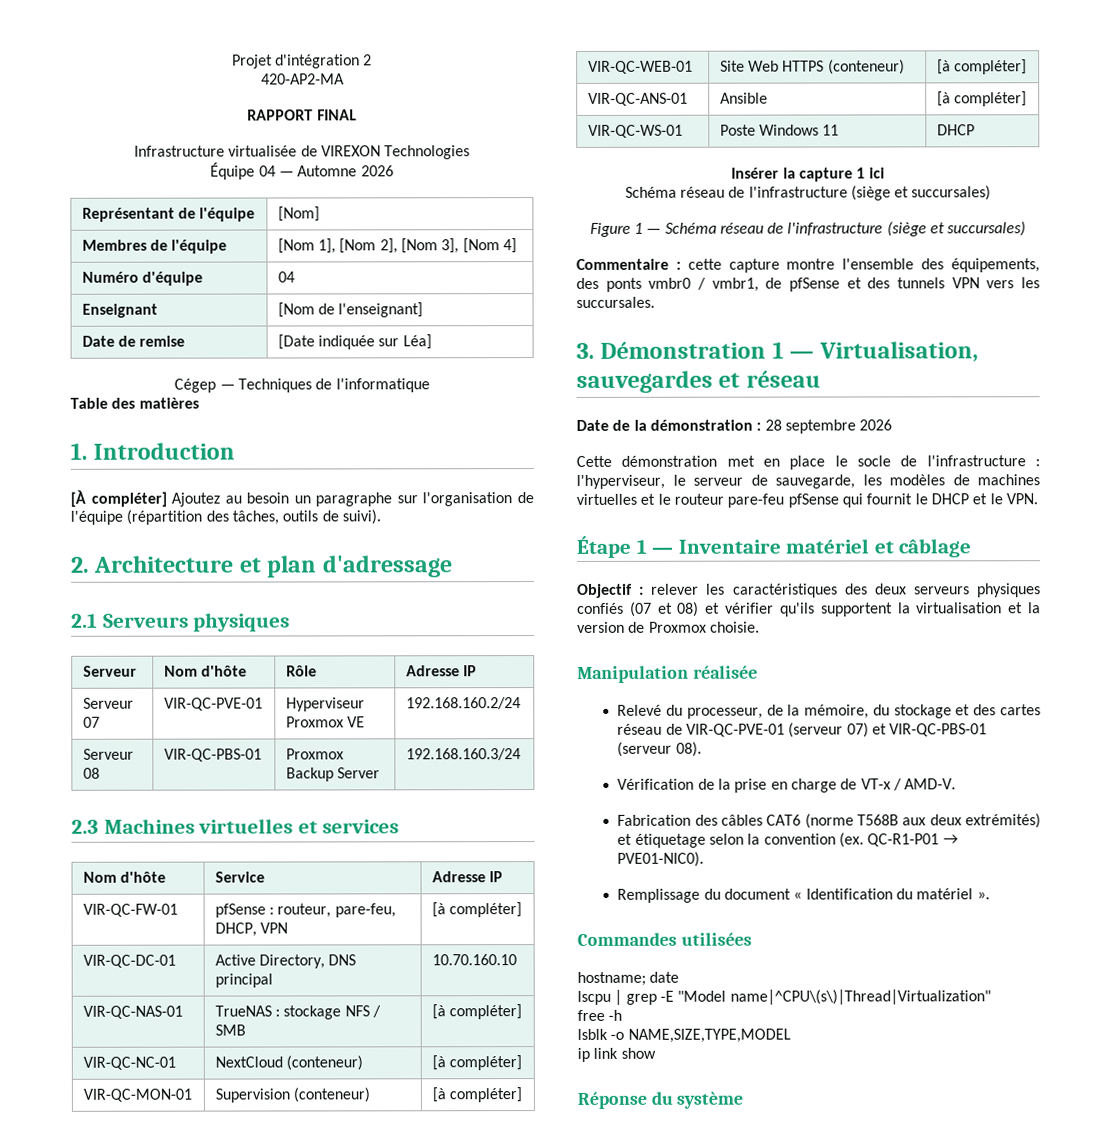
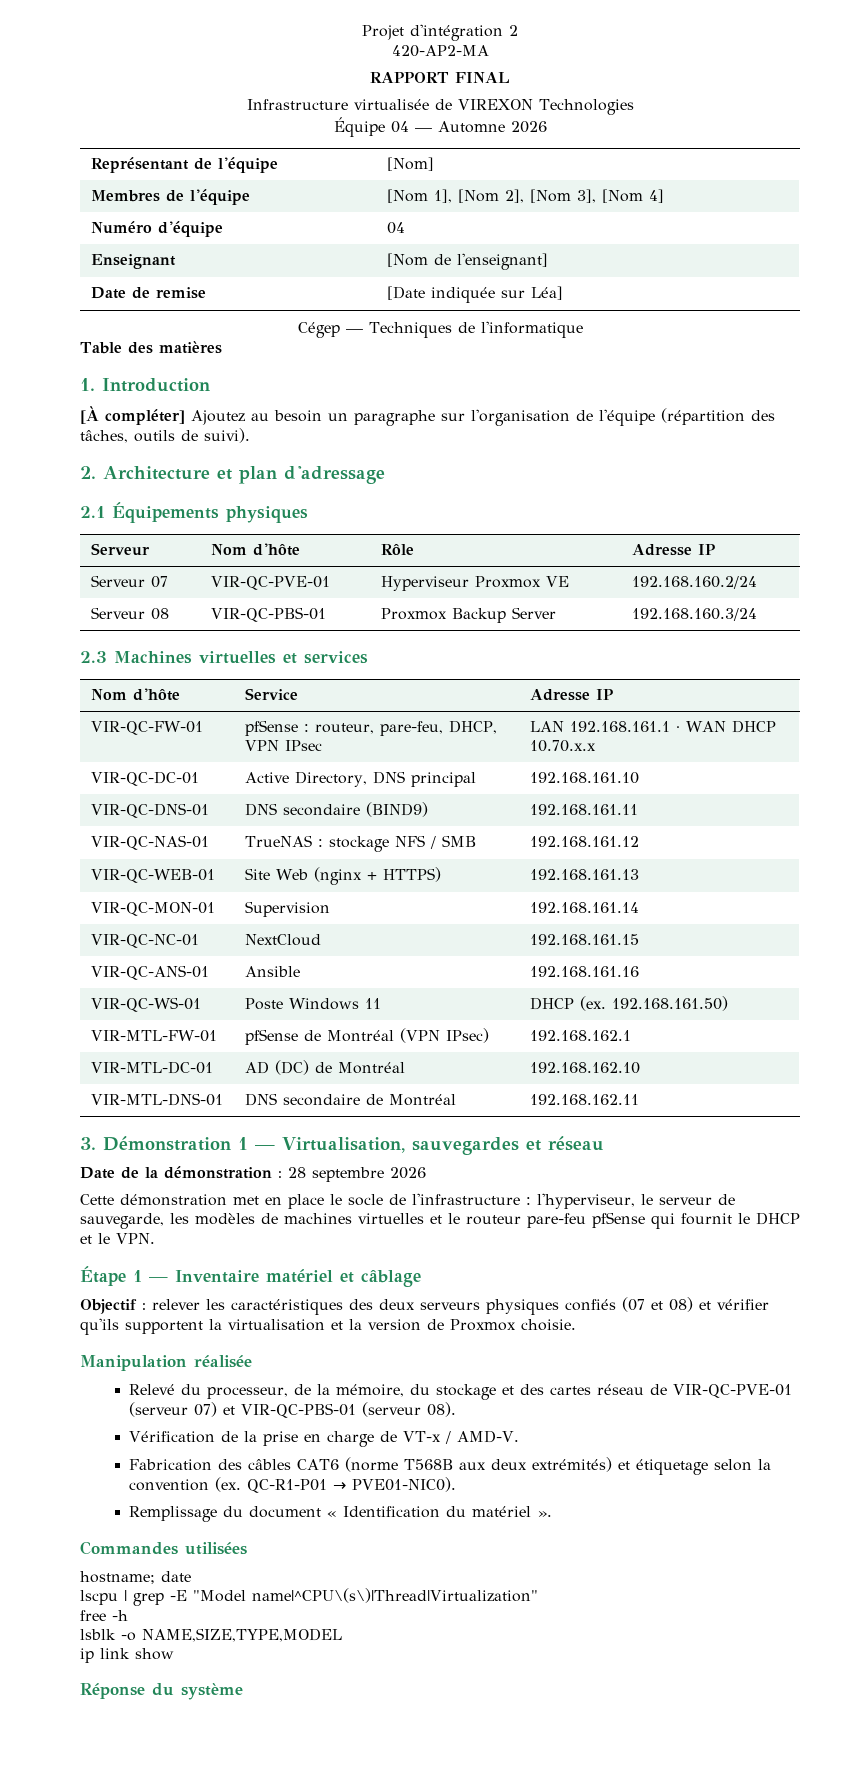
- 2.1 Serveurs physiques
+ 2.1 Équipements physiques
- VIR-QC-FW-01 | pfSense : routeur, pare-feu, DHCP, VPN | [à compléter]
+ VIR-QC-FW-01 | pfSense : routeur, pare-feu, DHCP, VPN IPsec | LAN 192.168.161.1 · WAN DHCP 10.70.x.x
- VIR-QC-DC-01 | Active Directory, DNS principal | 10.70.160.10
+ VIR-QC-DC-01 | Active Directory, DNS principal | 192.168.161.10
+ VIR-QC-DNS-01 | DNS secondaire (BIND9) | 192.168.161.11
- VIR-QC-NAS-01 | TrueNAS : stockage NFS / SMB | [à compléter]
- VIR-QC-NC-01 | NextCloud (conteneur) | [à compléter]
- VIR-QC-MON-01 | Supervision (conteneur) | [à compléter]
- VIR-QC-WEB-01 | Site Web HTTPS (conteneur) | [à compléter]
+ VIR-QC-NAS-01 | TrueNAS : stockage NFS / SMB | 192.168.161.12
+ VIR-QC-WEB-01 | Site Web (nginx + HTTPS) | 192.168.161.13
+ VIR-QC-MON-01 | Supervision | 192.168.161.14
+ VIR-QC-NC-01 | NextCloud | 192.168.161.15
- VIR-QC-ANS-01 | Ansible | [à compléter]
+ VIR-QC-ANS-01 | Ansible | 192.168.161.16
- VIR-QC-WS-01 | Poste Windows 11 | DHCP
- Insérer la capture 1 ici
- Schéma réseau de l'infrastructure (siège et succursales)
- Figure 1 — Schéma réseau de l'infrastructure (siège et succursales)
- Commentaire : cette capture montre l'ensemble des équipements, des ponts vmbr0 / vmbr1, de pfSense et des tunnels VPN vers les succursales.
+ VIR-QC-WS-01 | Poste Windows 11 | DHCP (ex. 192.168.161.50)
+ VIR-MTL-FW-01 | pfSense de Montréal (VPN IPsec) | 192.168.162.1
+ VIR-MTL-DC-01 | AD (DC) de Montréal | 192.168.162.10
+ VIR-MTL-DNS-01 | DNS secondaire de Montréal | 192.168.162.11

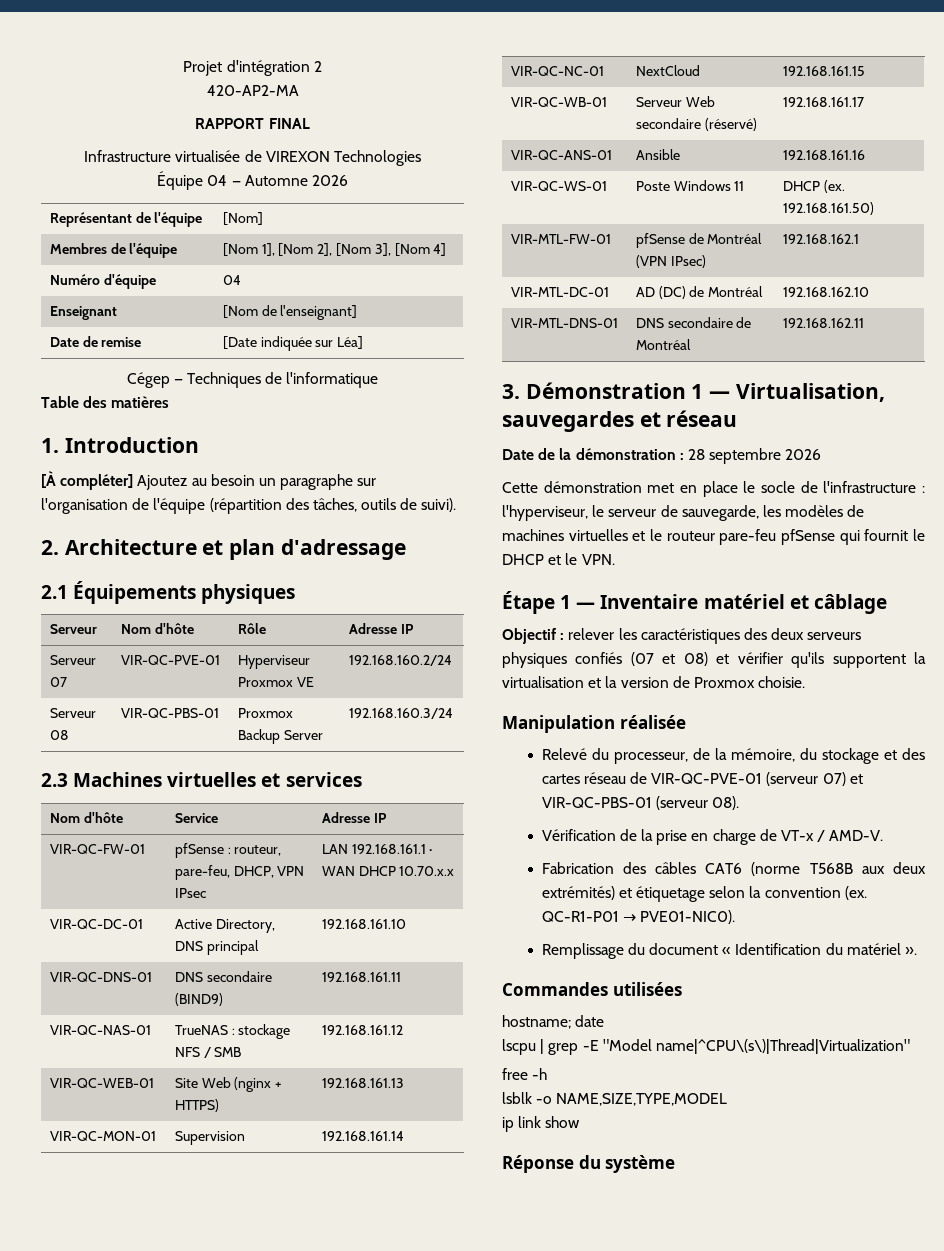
+ VIR-QC-WB-01 | Serveur Web secondaire (réservé) | 192.168.161.17

